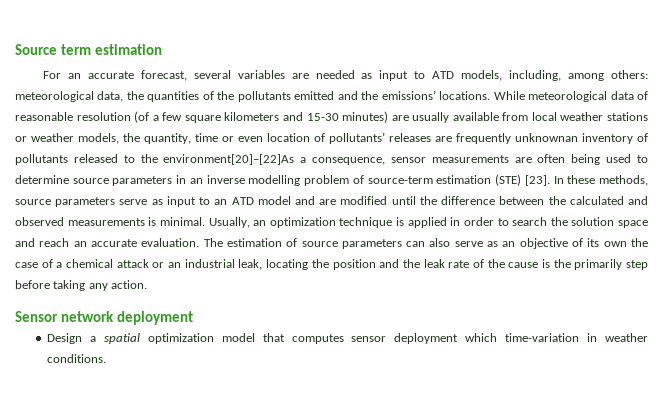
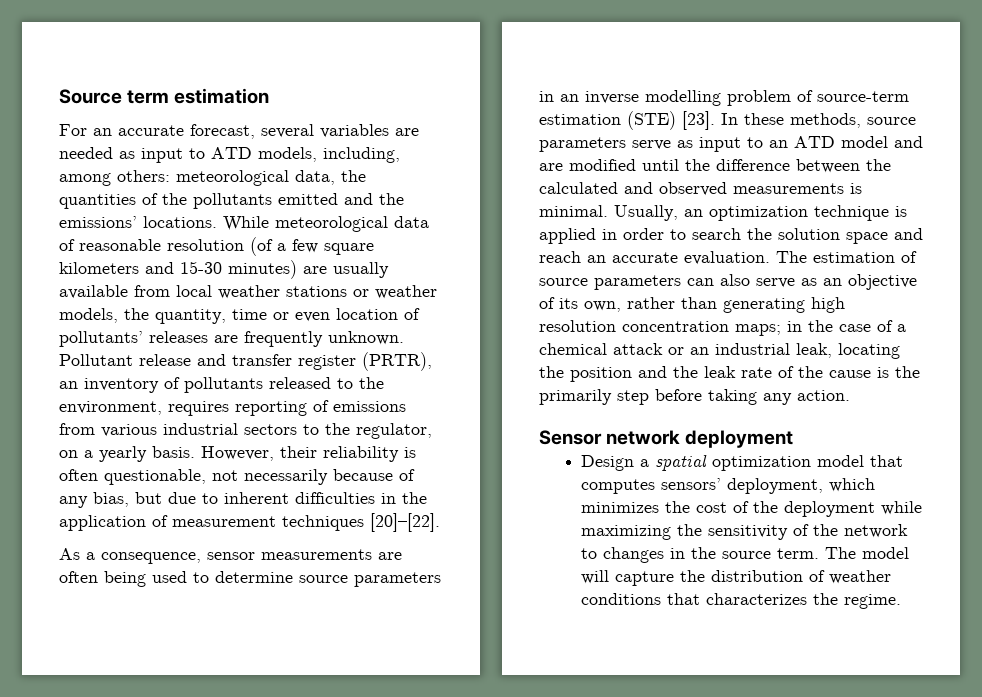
- While meteorological data of reasonable resolution (of a few square kilometers and 15-30 minutes) are usually available from local weather stations or weather models, the quantity, time or even location of pollutants’ releases are frequently unknownan inventory of pollutants released to the environment[20]–[22]As a consequence, sensor measurements are often being used to determine source parameters in an inverse modelling problem of source-term estimation (STE) [23].
+ While meteorological data of reasonable resolution (of a few square kilometers and 15-30 minutes) are usually available from local weather stations or weather models, the quantity, time or even location of pollutants’ releases are frequently unknown. Pollutant release and transfer register (PRTR), an inventory of pollutants released to the environment, requires reporting of emissions from various industrial sectors to the regulator, on a yearly basis. However, their reliability is often questionable, not necessarily because of any bias, but due to inherent difficulties in the application of measurement techniques [20]–[22].
+ As a consequence, sensor measurements are often being used to determine source parameters in an inverse modelling problem of source-term estimation (STE) [23].
- The estimation of source parameters can also serve as an objective of its own the case of a chemical attack or an industrial leak, locating the position and the leak rate of the cause is the primarily step before taking any action.
+ The estimation of source parameters can also serve as an objective of its own, rather than generating high resolution concentration maps; in the case of a chemical attack or an industrial leak, locating the position and the leak rate of the cause is the primarily step before taking any action.
- Design a spatial optimization model that computes sensor deployment which time-variation in weather conditions.
+ Design a spatial optimization model that computes sensors’ deployment, which minimizes the cost of the deployment while maximizing the sensitivity of the network to changes in the source term. The model will capture the distribution of weather conditions that characterizes the regime.

